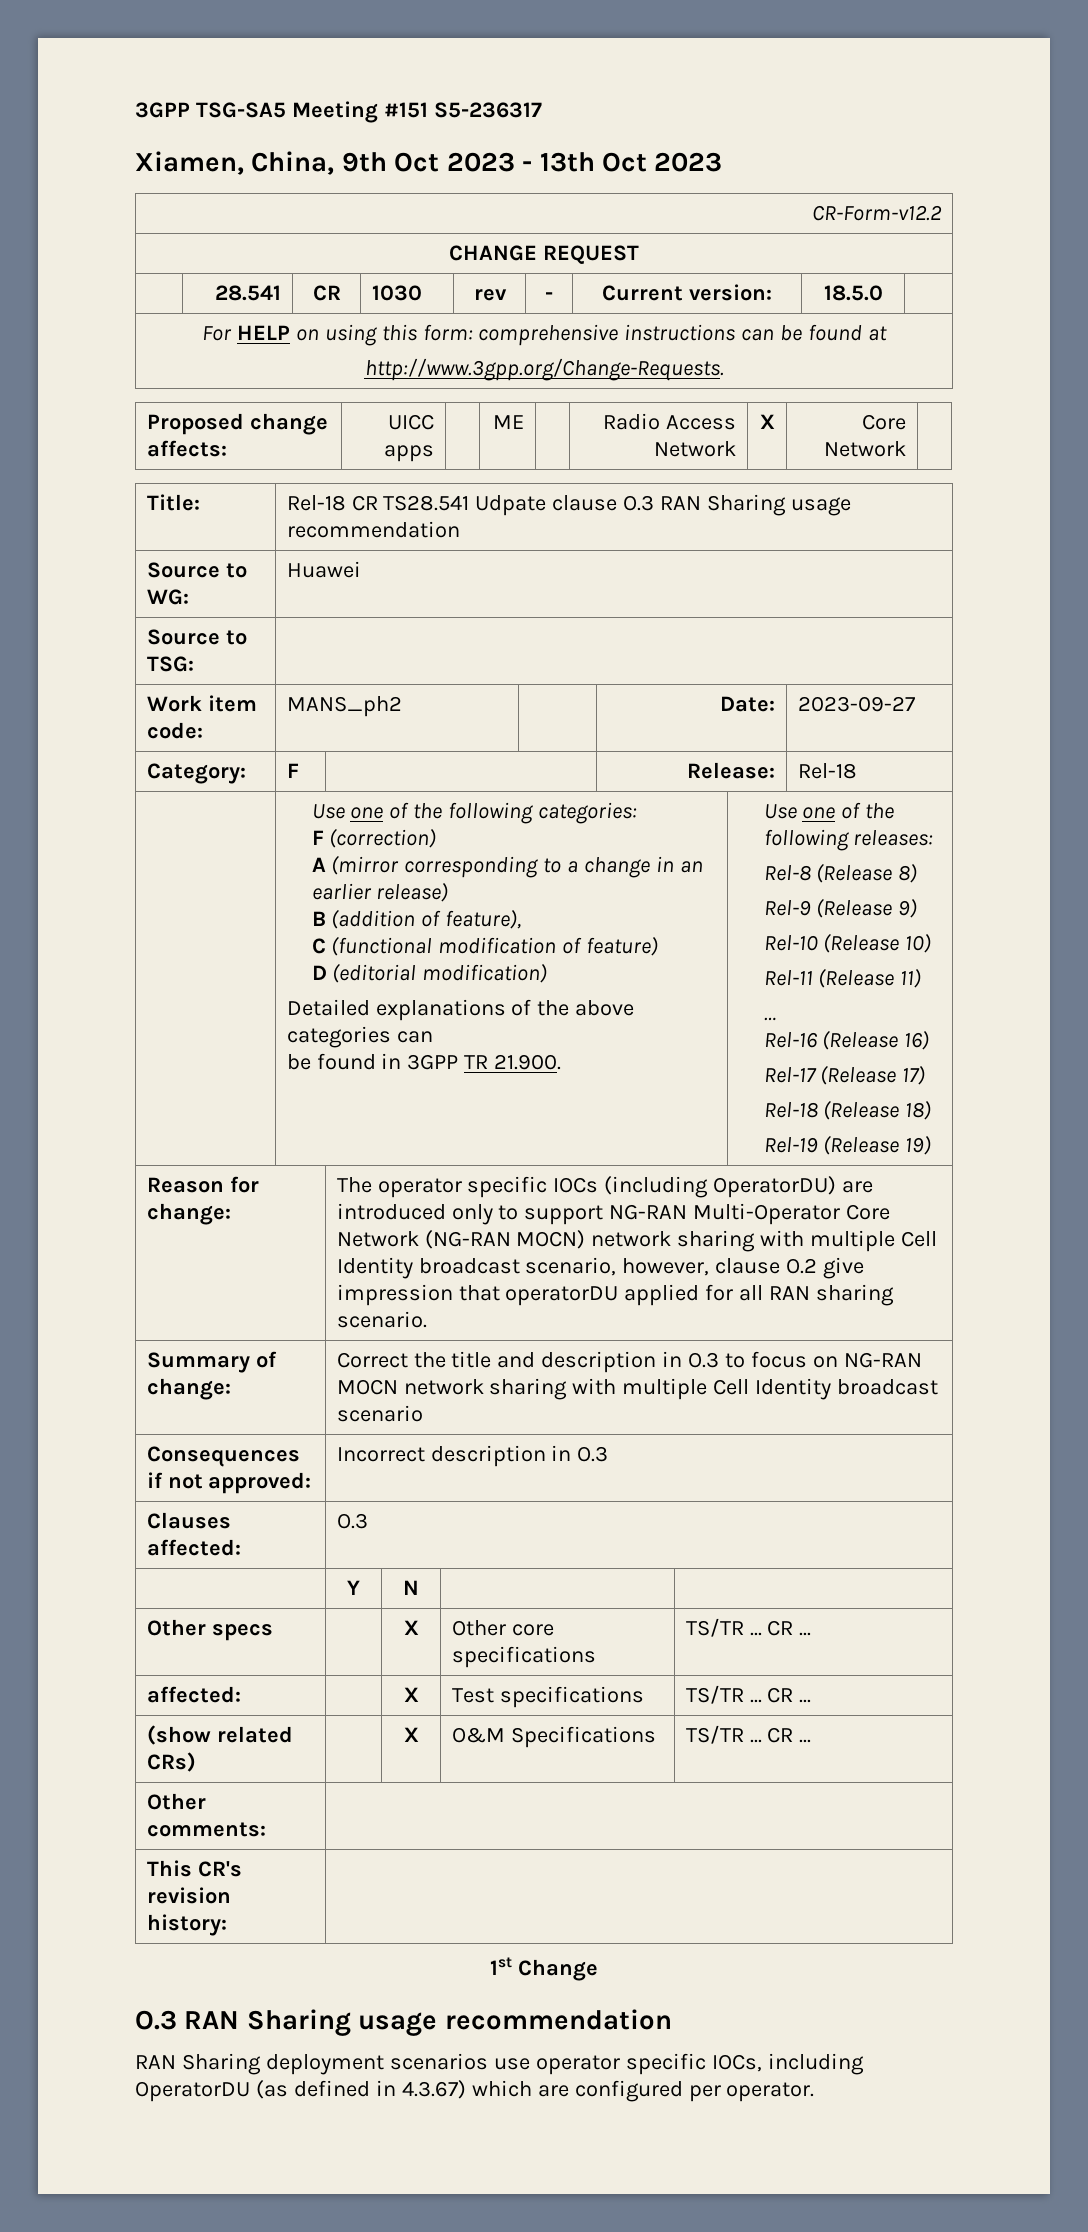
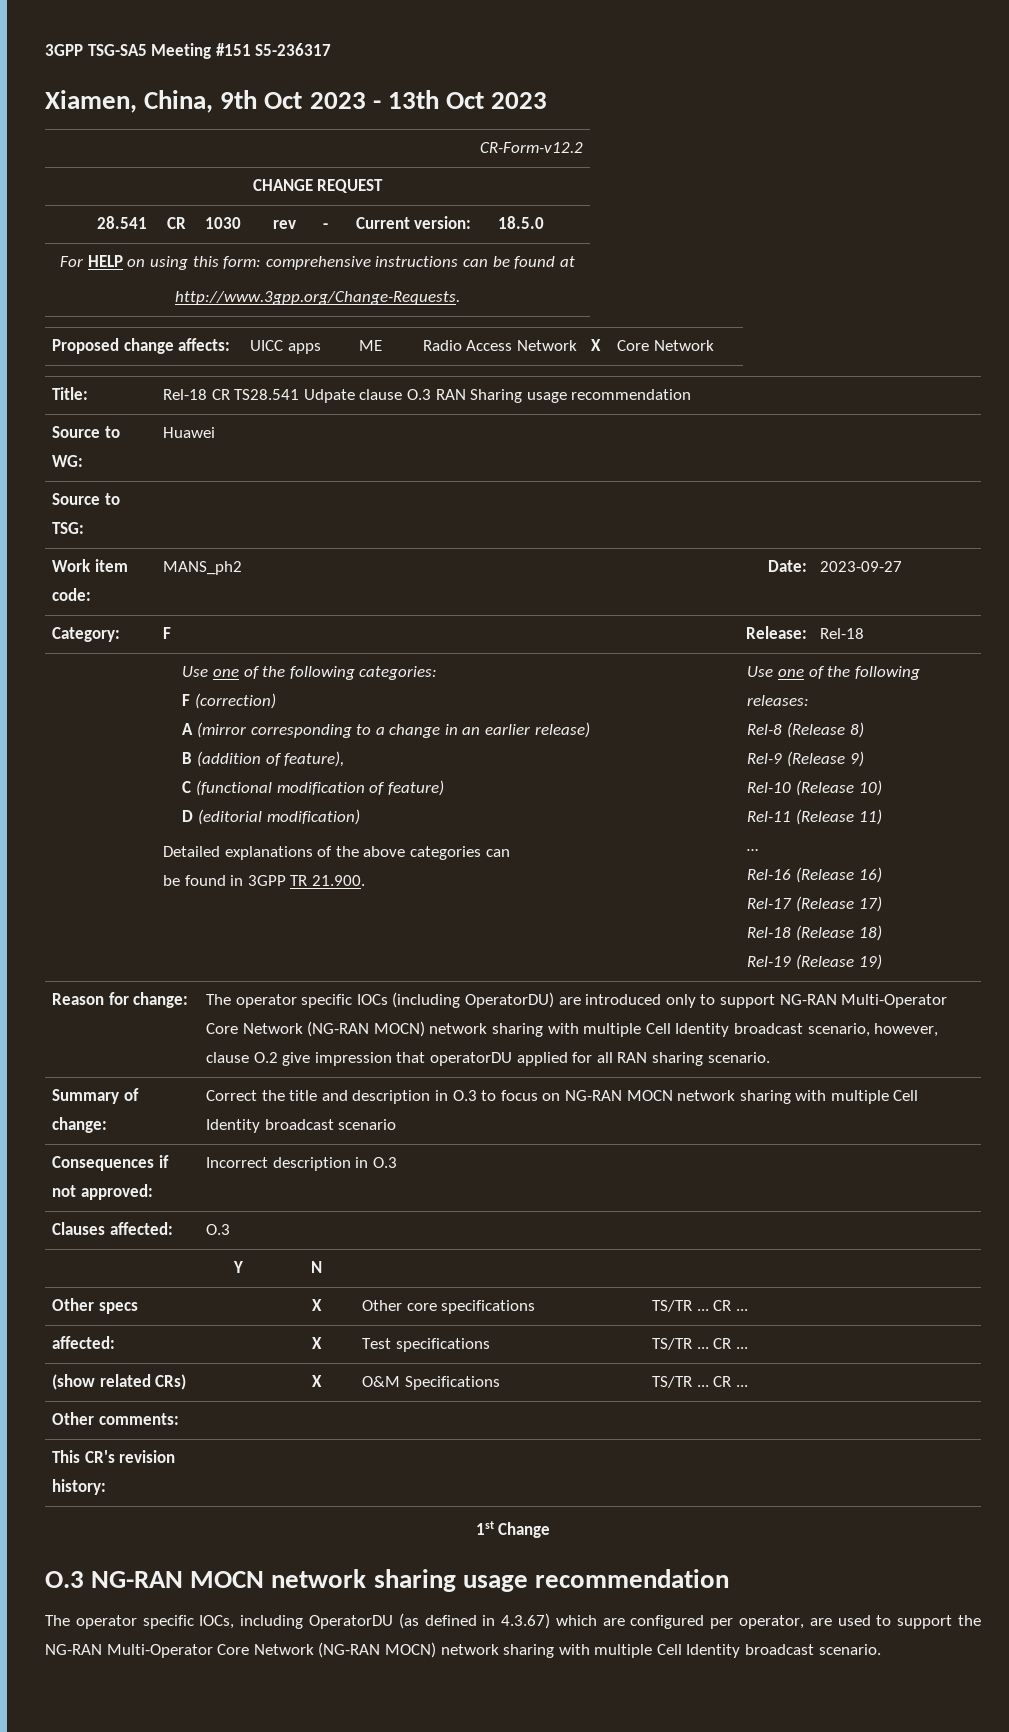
  1st Change
- O.3 RAN Sharing usage recommendation
- RAN Sharing deployment scenarios use operator specific IOCs, including OperatorDU (as defined in 4.3.67) which are configured per operator.
+ O.3 NG-RAN MOCN network sharing usage recommendation
+ The operator specific IOCs, including OperatorDU (as defined in 4.3.67) which are configured per operator, are used to support the NG-RAN Multi-Operator Core Network (NG-RAN MOCN) network sharing with multiple Cell Identity broadcast scenario.

